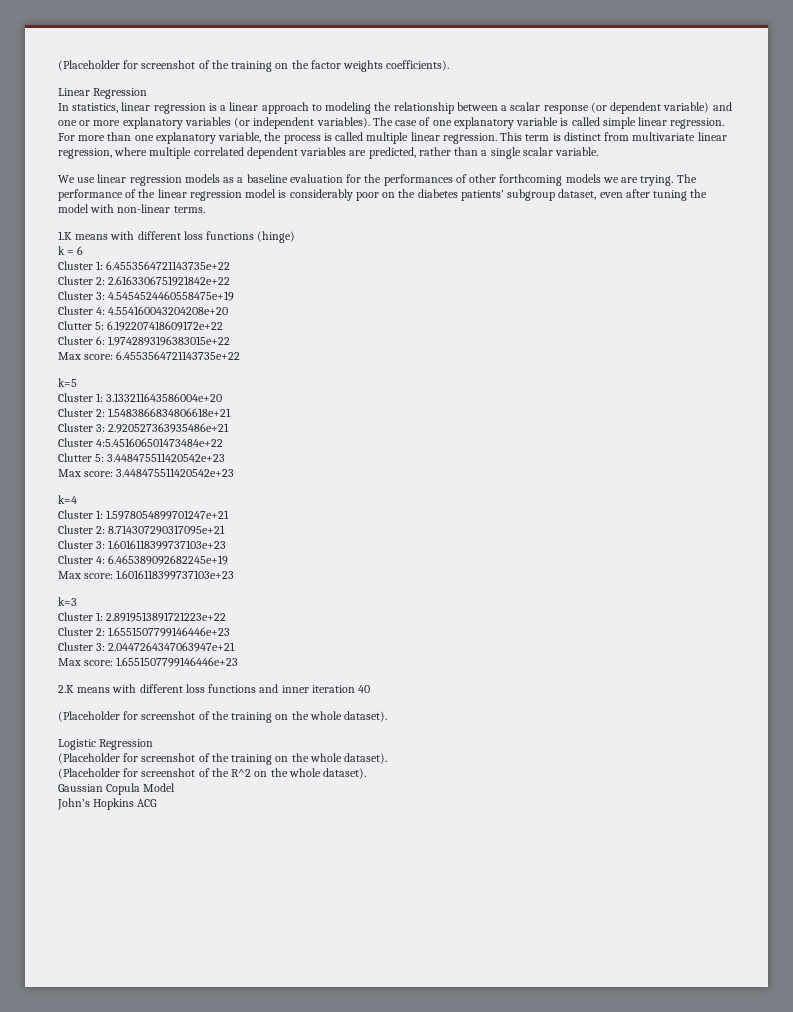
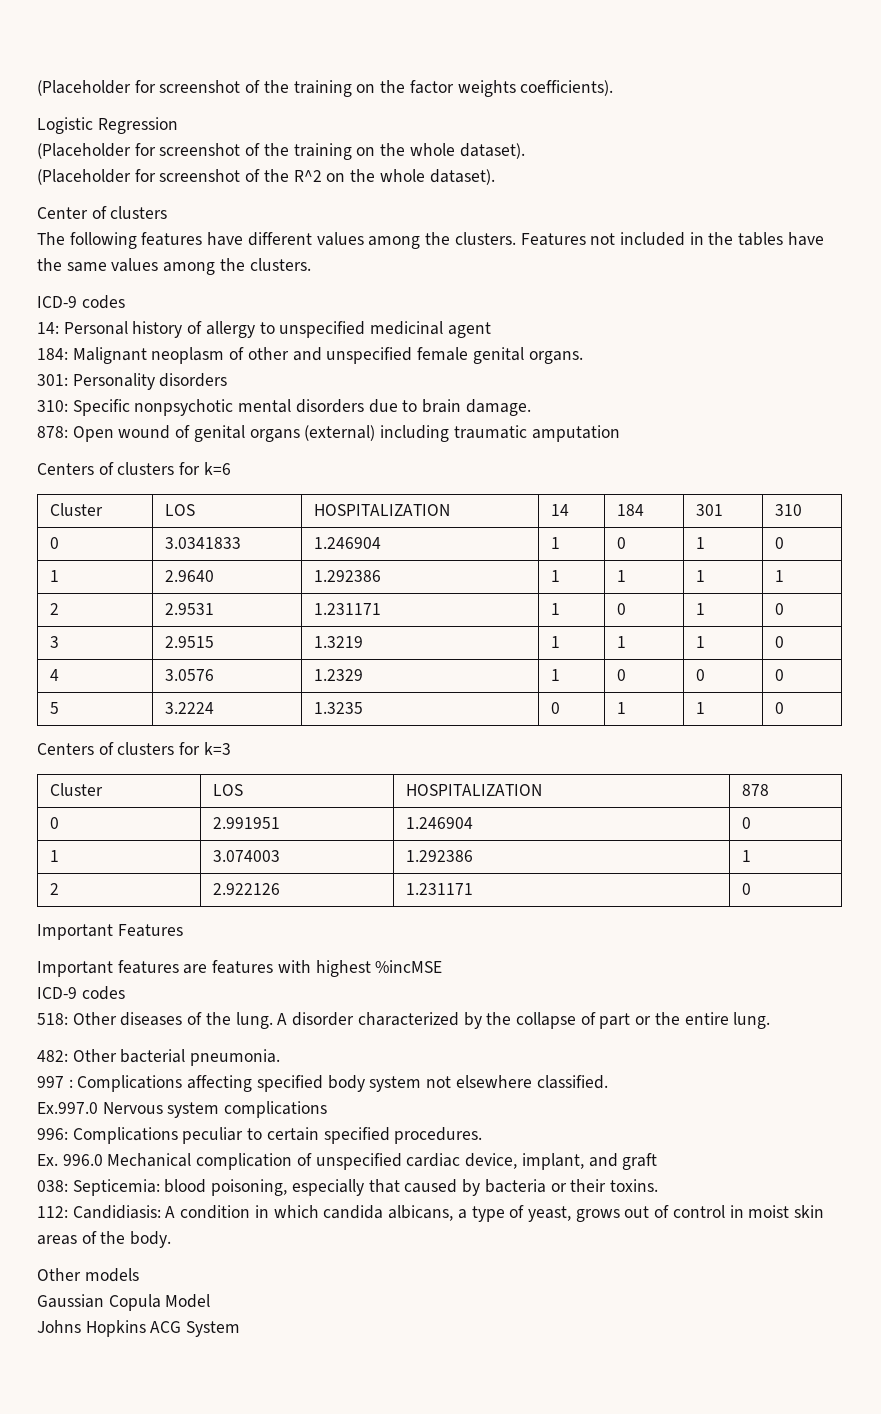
- Linear Regression
- In statistics, linear regression is a linear approach to modeling the relationship between a scalar response (or dependent variable) and one or more explanatory variables (or independent variables). The case of one explanatory variable is called simple linear regression. For more than one explanatory variable, the process is called multiple linear regression. This term is distinct from multivariate linear regression, where multiple correlated dependent variables are predicted, rather than a single scalar variable.
- We use linear regression models as a baseline evaluation for the performances of other forthcoming models we are trying. The performance of the linear regression model is considerably poor on the diabetes patients’ subgroup dataset, even after tuning the model with non-linear terms.
- 1.K means with different loss functions (hinge)
- k = 6
- Cluster 1: 6.4553564721143735e+22
- Cluster 2: 2.6163306751921842e+22
- Cluster 3: 4.5454524460558475e+19
- Cluster 4: 4.554160043204208e+20
- Clutter 5: 6.192207418609172e+22
- Cluster 6: 1.9742893196383015e+22
- Max score: 6.4553564721143735e+22
- k=5
- Cluster 1: 3.133211643586004e+20
- Cluster 2: 1.5483866834806618e+21
- Cluster 3: 2.920527363935486e+21
- Cluster 4:5.451606501473484e+22
- Clutter 5: 3.448475511420542e+23
- Max score: 3.448475511420542e+23
- k=4
- Cluster 1: 1.5978054899701247e+21
- Cluster 2: 8.714307290317095e+21
- Cluster 3: 1.6016118399737103e+23
- Cluster 4: 6.465389092682245e+19
- Max score: 1.6016118399737103e+23
- k=3
- Cluster 1: 2.8919513891721223e+22
- Cluster 2: 1.6551507799146446e+23
- Cluster 3: 2.0447264347063947e+21
- Max score: 1.6551507799146446e+23
- 2.K means with different loss functions and inner iteration 40
- (Placeholder for screenshot of the training on the whole dataset).
+ Center of clusters
+ The following features have different values among the clusters. Features not included in the tables have the same values among the clusters.
+ ICD-9 codes
+ 14: Personal history of allergy to unspecified medicinal agent
+ 184: Malignant neoplasm of other and unspecified female genital organs.
+ 301: Personality disorders
+ 310: Specific nonpsychotic mental disorders due to brain damage.
+ 878: Open wound of genital organs (external) including traumatic amputation
+ Centers of clusters for k=6
+ Cluster | LOS | HOSPITALIZATION | 14 | 184 | 301 | 310
+ 0 | 3.0341833 | 1.246904 | 1 | 0 | 1 | 0
+ 1 | 2.9640 | 1.292386 | 1 | 1 | 1 | 1
+ 2 | 2.9531 | 1.231171 | 1 | 0 | 1 | 0
+ 3 | 2.9515 | 1.3219 | 1 | 1 | 1 | 0
+ 4 | 3.0576 | 1.2329 | 1 | 0 | 0 | 0
+ 5 | 3.2224 | 1.3235 | 0 | 1 | 1 | 0
+ Centers of clusters for k=3
+ Cluster | LOS | HOSPITALIZATION | 878
+ 0 | 2.991951 | 1.246904 | 0
+ 1 | 3.074003 | 1.292386 | 1
+ 2 | 2.922126 | 1.231171 | 0
+ Important Features
+ Important features are features with highest %incMSE
+ ICD-9 codes
+ 518: Other diseases of the lung. A disorder characterized by the collapse of part or the entire lung.
+ 482: Other bacterial pneumonia.
+ 997 : Complications affecting specified body system not elsewhere classified.
+ Ex.997.0 Nervous system complications
+ 996: Complications peculiar to certain specified procedures.
+ Ex. 996.0 Mechanical complication of unspecified cardiac device, implant, and graft
+ 038: Septicemia: blood poisoning, especially that caused by bacteria or their toxins.
+ 112: Candidiasis: A condition in which candida albicans, a type of yeast, grows out of control in moist skin areas of the body.
+ Other models
- John’s Hopkins ACG
+ Johns Hopkins ACG System

